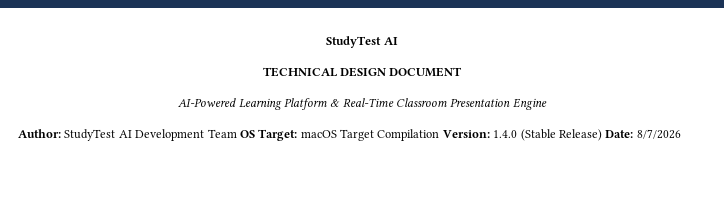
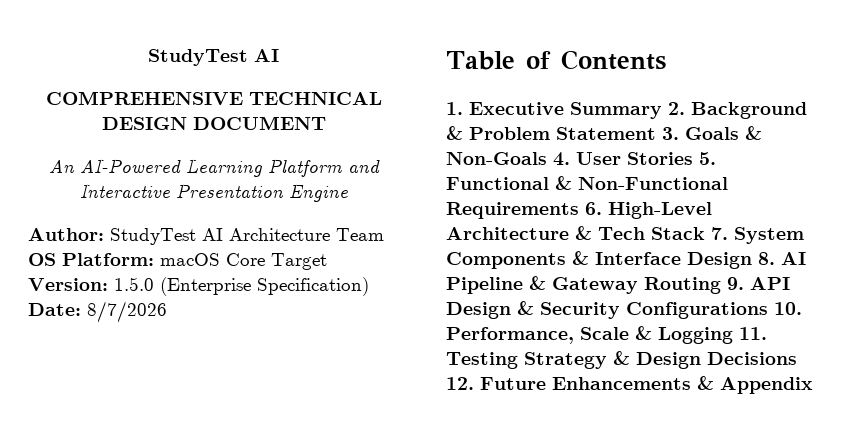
- TECHNICAL DESIGN DOCUMENT
+ COMPREHENSIVE TECHNICAL DESIGN DOCUMENT
- AI-Powered Learning Platform & Real-Time Classroom Presentation Engine
+ An AI-Powered Learning Platform and Interactive Presentation Engine
- Author: StudyTest AI Development Team OS Target: macOS Target Compilation Version: 1.4.0 (Stable Release) Date: 8/7/2026
+ Author: StudyTest AI Architecture Team OS Platform: macOS Core Target Version: 1.5.0 (Enterprise Specification) Date: 8/7/2026
+ Table of Contents
+ 1. Executive Summary 2. Background & Problem Statement 3. Goals & Non-Goals 4. User Stories 5. Functional & Non-Functional Requirements 6. High-Level Architecture & Tech Stack 7. System Components & Interface Design 8. AI Pipeline & Gateway Routing 9. API Design & Security Configurations 10. Performance, Scale & Logging 11. Testing Strategy & Design Decisions 12. Future Enhancements & Appendix

